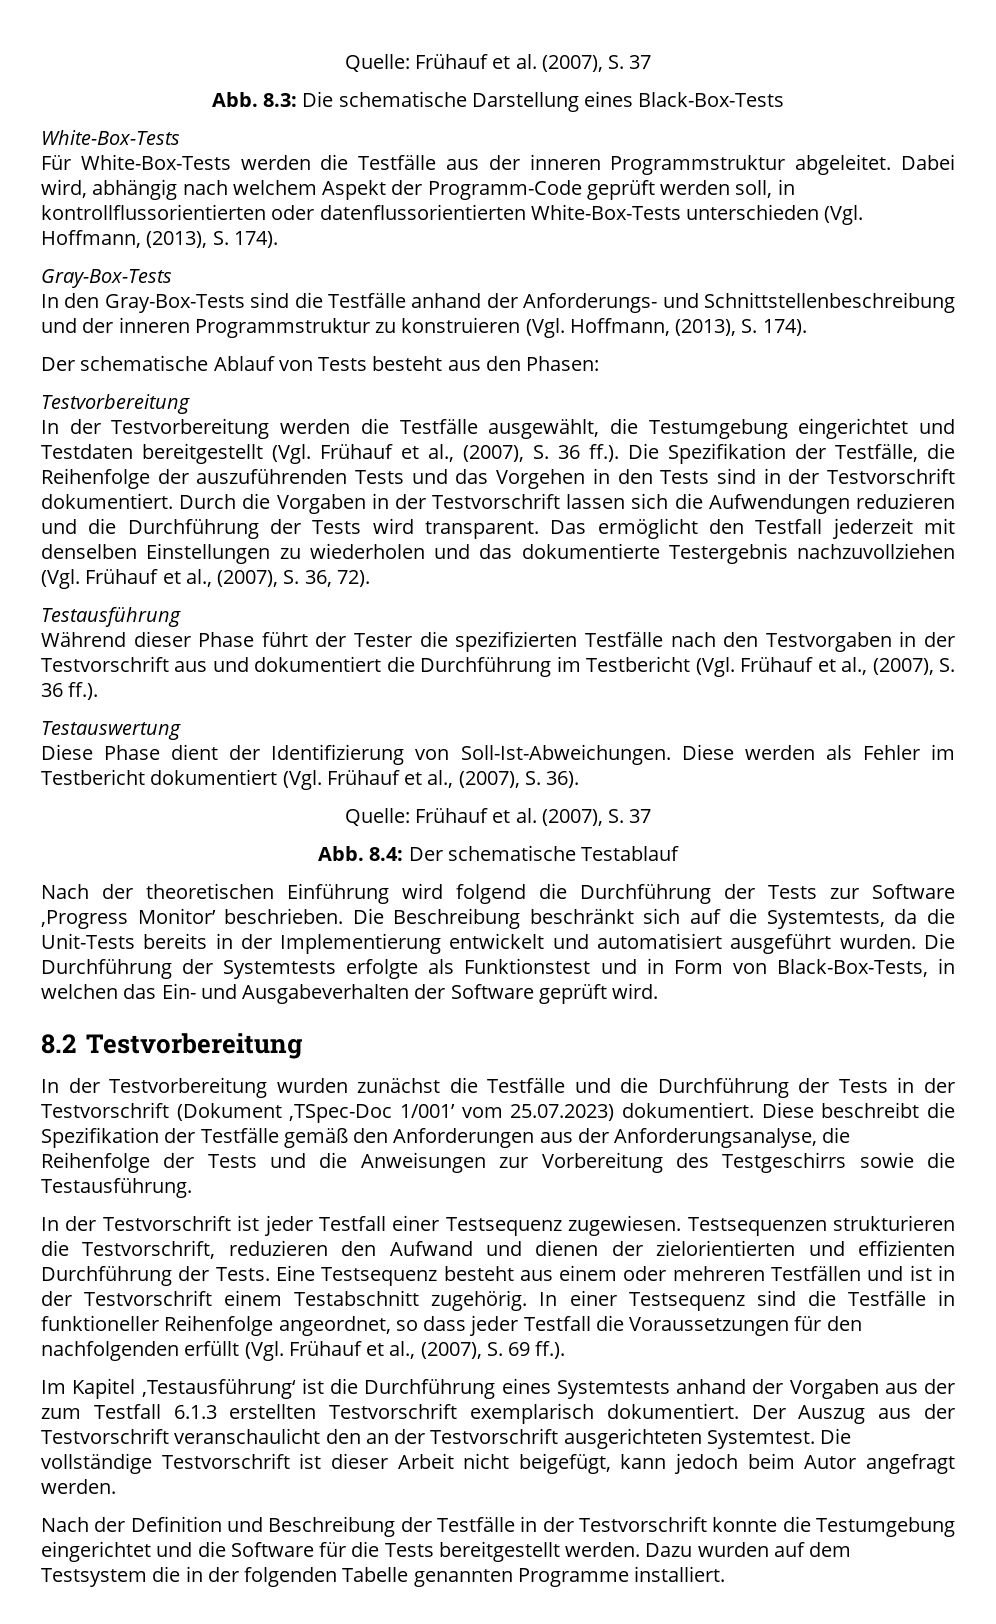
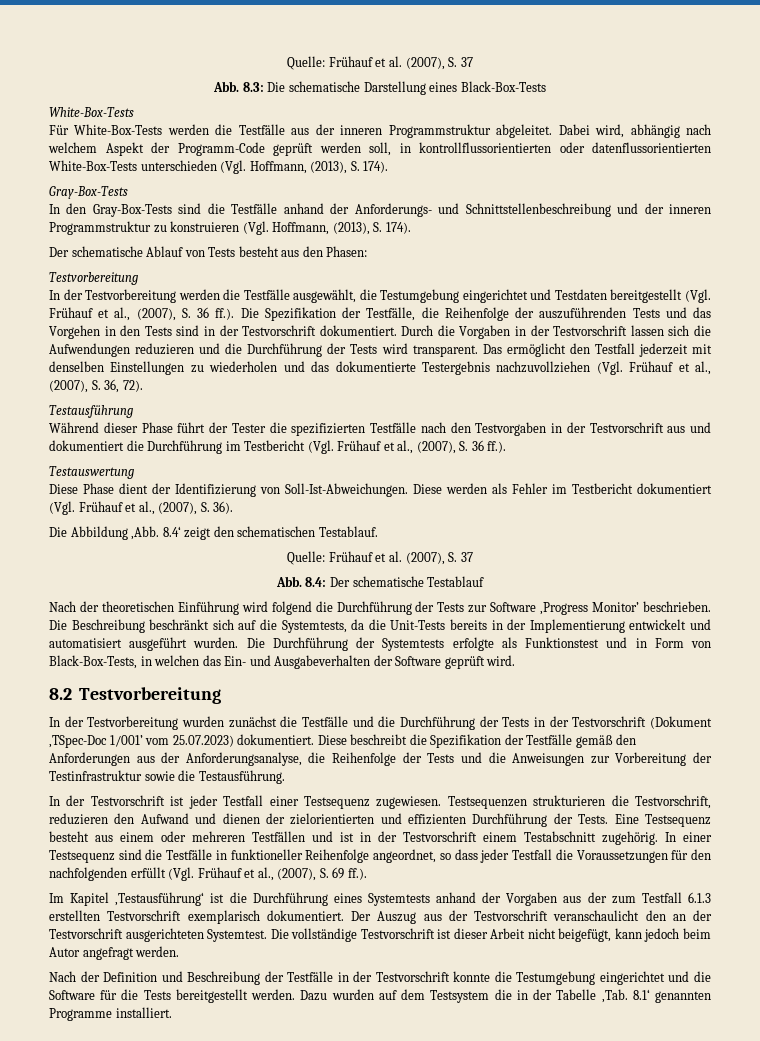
+ Die Abbildung ‚Abb. 8.4‘ zeigt den schematischen Testablauf.
- Diese beschreibt die Spezifikation der Testfälle gemäß den Anforderungen aus der Anforderungsanalyse, die Reihenfolge der Tests und die Anweisungen zur Vorbereitung des Testgeschirrs sowie die Testausführung.
+ Diese beschreibt die Spezifikation der Testfälle gemäß den Anforderungen aus der Anforderungsanalyse, die Reihenfolge der Tests und die Anweisungen zur Vorbereitung der Testinfrastruktur sowie die Testausführung.
- Dazu wurden auf dem Testsystem die in der folgenden Tabelle genannten Programme installiert.
+ Dazu wurden auf dem Testsystem die in der Tabelle ‚Tab. 8.1‘ genannten Programme installiert.

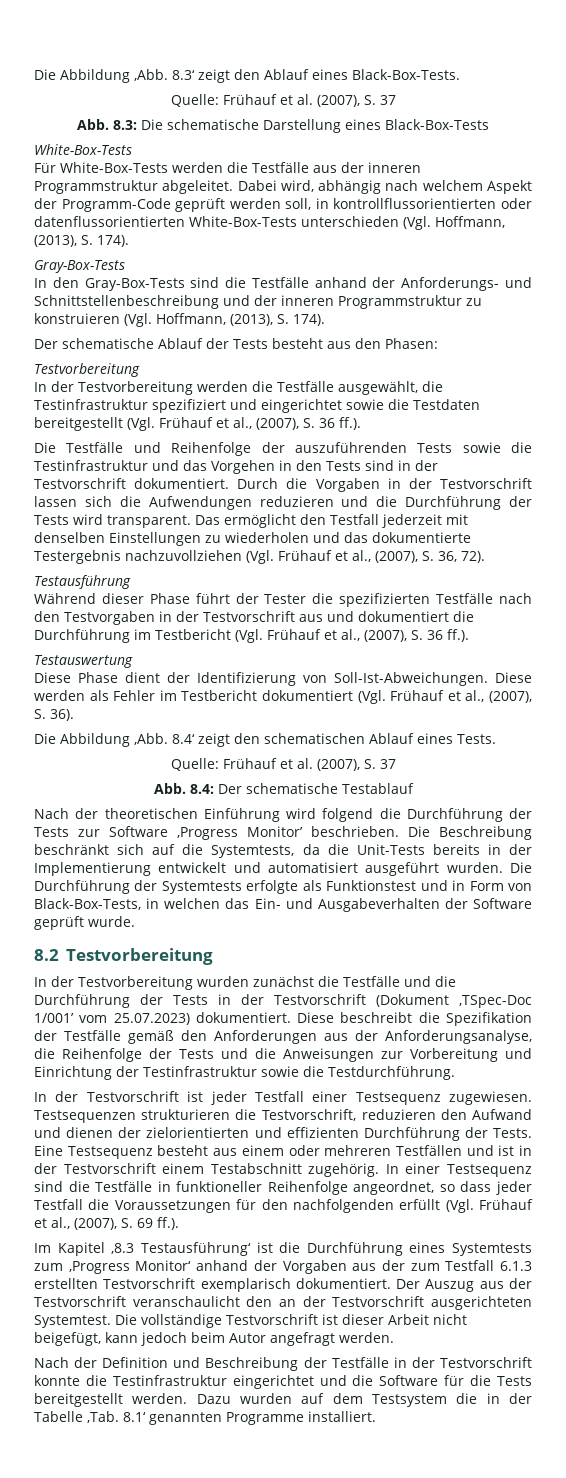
+ Die Abbildung ‚Abb. 8.3‘ zeigt den Ablauf eines Black-Box-Tests.
- Der schematische Ablauf von Tests besteht aus den Phasen:
+ Der schematische Ablauf der Tests besteht aus den Phasen:
- In der Testvorbereitung werden die Testfälle ausgewählt, die Testumgebung eingerichtet und Testdaten bereitgestellt (Vgl. Frühauf et al., (2007), S. 36 ff.). Die Spezifikation der Testfälle, die Reihenfolge der auszuführenden Tests und das Vorgehen in den Tests sind in der Testvorschrift dokumentiert.
+ In der Testvorbereitung werden die Testfälle ausgewählt, die Testinfrastruktur spezifiziert und eingerichtet sowie die Testdaten bereitgestellt (Vgl. Frühauf et al., (2007), S. 36 ff.).
+ Die Testfälle und Reihenfolge der auszuführenden Tests sowie die Testinfrastruktur und das Vorgehen in den Tests sind in der Testvorschrift dokumentiert.
- 8.4‘ zeigt den schematischen Testablauf.
+ 8.4‘ zeigt den schematischen Ablauf eines Tests.
- Die Durchführung der Systemtests erfolgte als Funktionstest und in Form von Black-Box-Tests, in welchen das Ein- und Ausgabeverhalten der Software geprüft wird.
+ Die Durchführung der Systemtests erfolgte als Funktionstest und in Form von Black-Box-Tests, in welchen das Ein- und Ausgabeverhalten der Software geprüft wurde.
- Diese beschreibt die Spezifikation der Testfälle gemäß den Anforderungen aus der Anforderungsanalyse, die Reihenfolge der Tests und die Anweisungen zur Vorbereitung der Testinfrastruktur sowie die Testausführung.
+ Diese beschreibt die Spezifikation der Testfälle gemäß den Anforderungen aus der Anforderungsanalyse, die Reihenfolge der Tests und die Anweisungen zur Vorbereitung und Einrichtung der Testinfrastruktur sowie die Testdurchführung.
- Im Kapitel ‚Testausführung‘ ist die Durchführung eines Systemtests anhand der Vorgaben aus der zum Testfall 6.1.3 erstellten Testvorschrift exemplarisch dokumentiert.
+ Im Kapitel ‚8.3 Testausführung‘ ist die Durchführung eines Systemtests zum ‚Progress Monitor‘ anhand der Vorgaben aus der zum Testfall 6.1.3 erstellten Testvorschrift exemplarisch dokumentiert.
- Nach der Definition und Beschreibung der Testfälle in der Testvorschrift konnte die Testumgebung eingerichtet und die Software für die Tests bereitgestellt werden.
+ Nach der Definition und Beschreibung der Testfälle in der Testvorschrift konnte die Testinfrastruktur eingerichtet und die Software für die Tests bereitgestellt werden.

